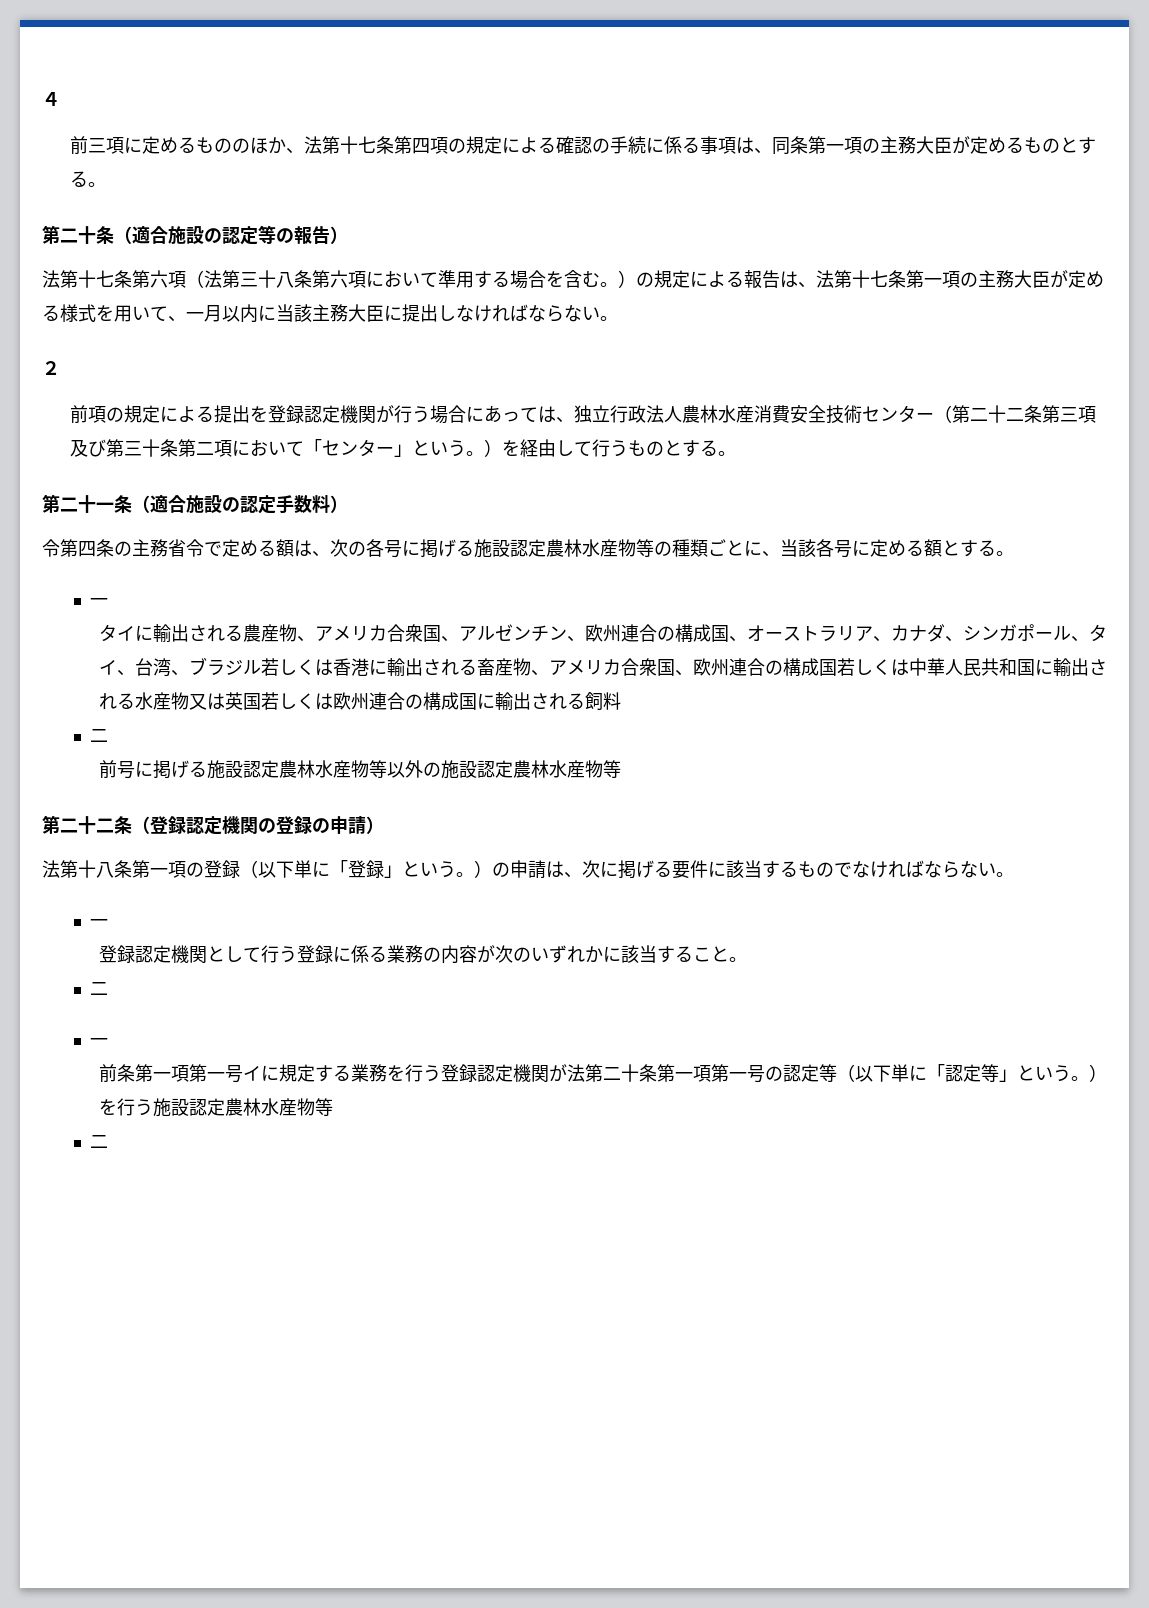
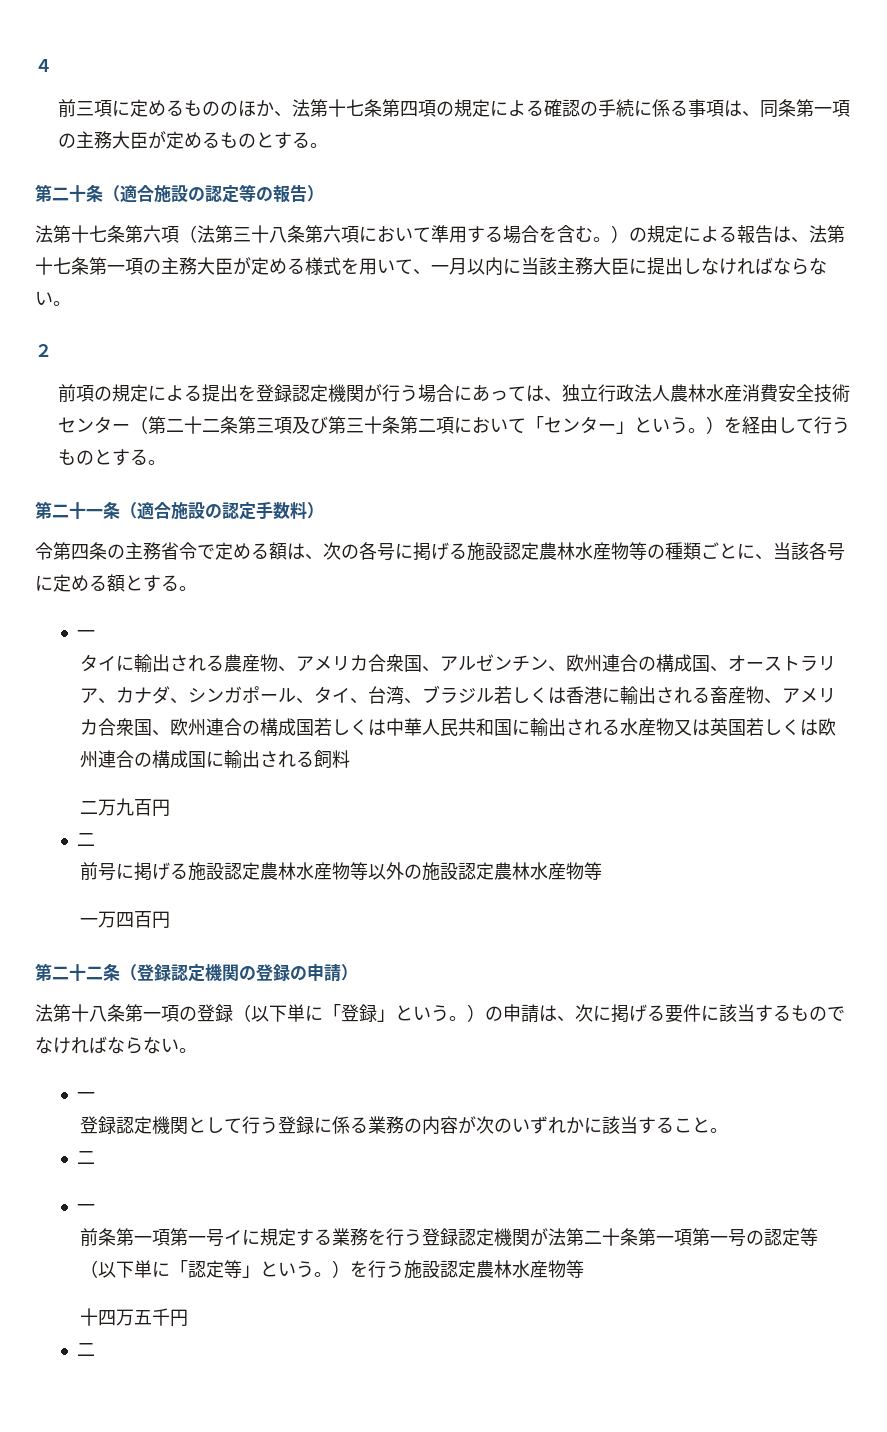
+ 二万九百円
+ 一万四百円
+ 十四万五千円

